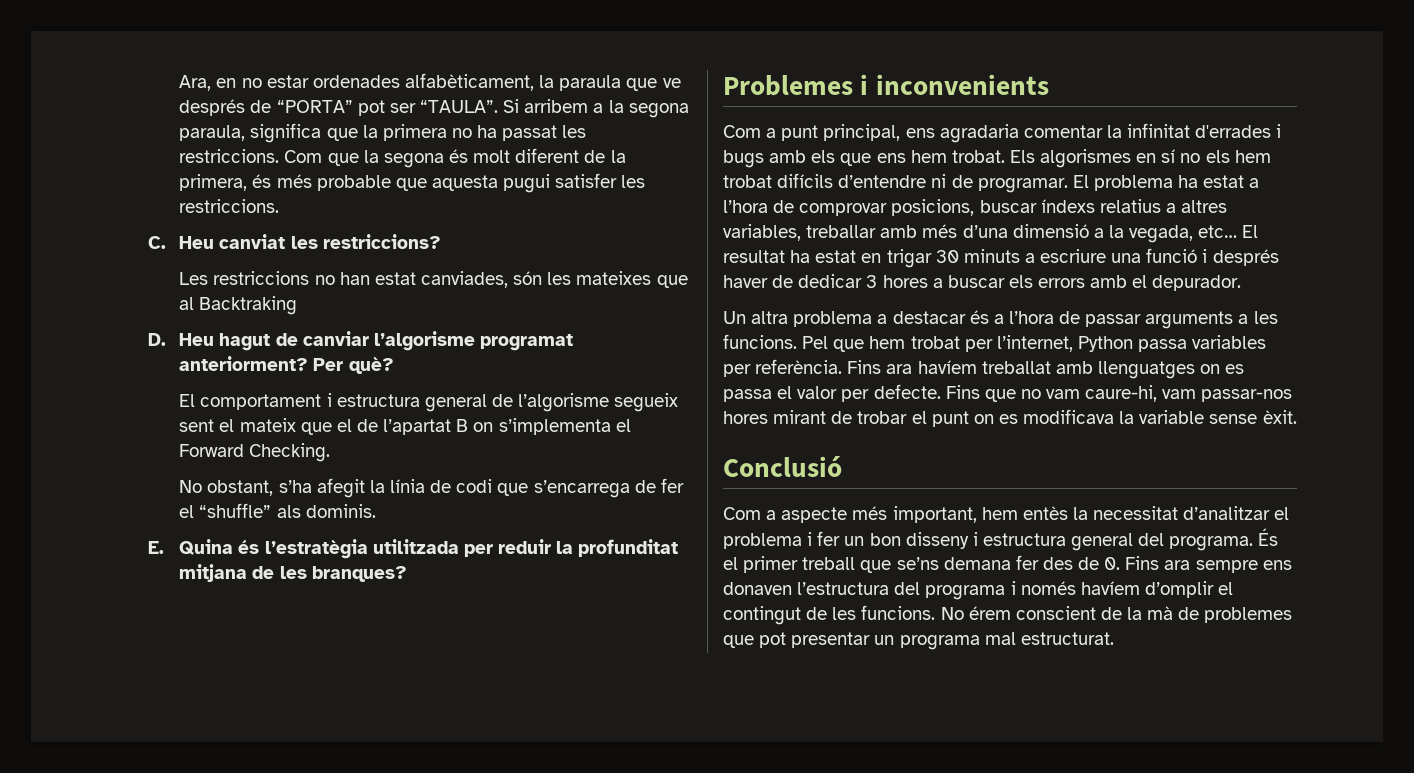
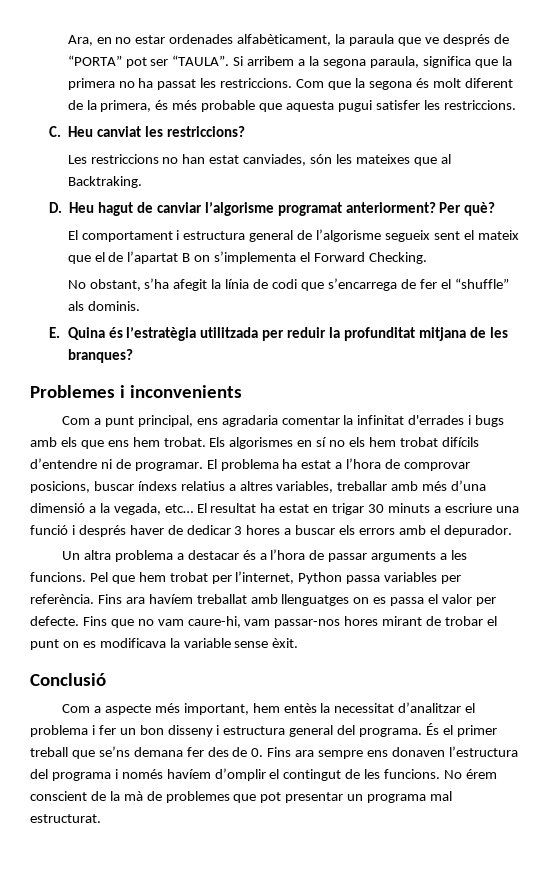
- Les restriccions no han estat canviades, són les mateixes que al Backtraking
+ Les restriccions no han estat canviades, són les mateixes que al Backtraking.

